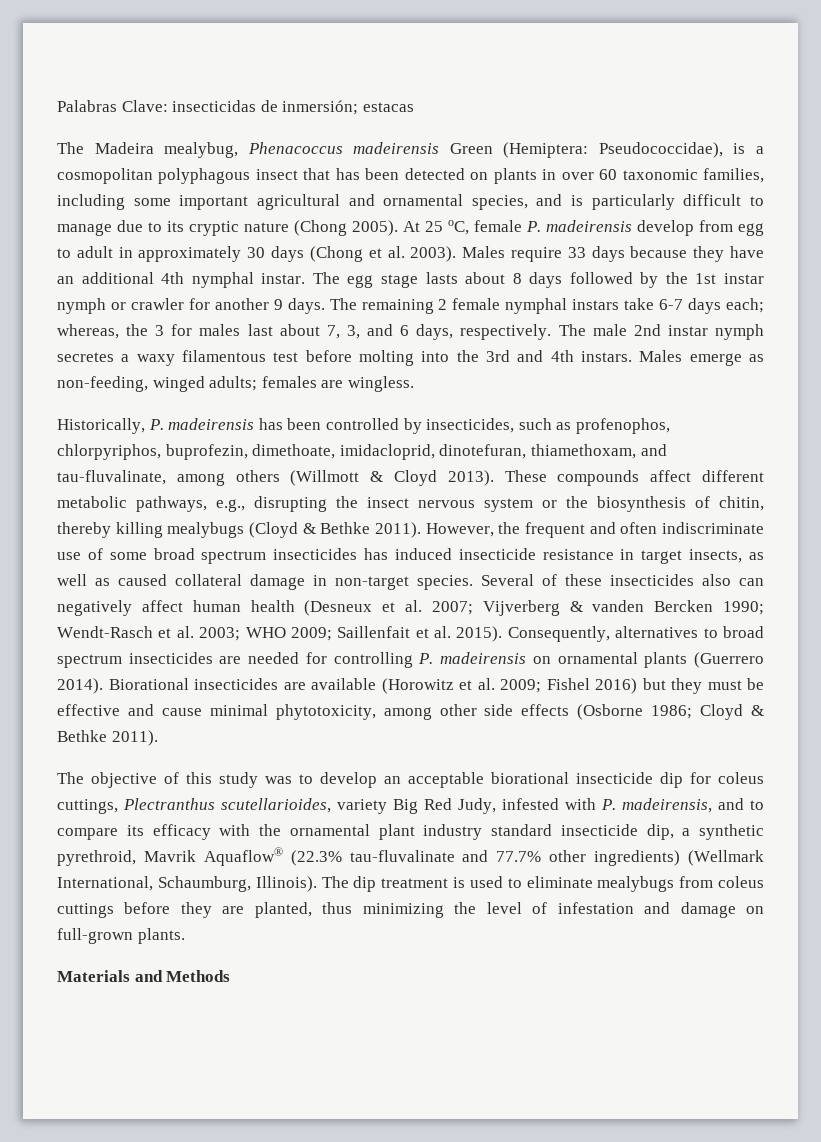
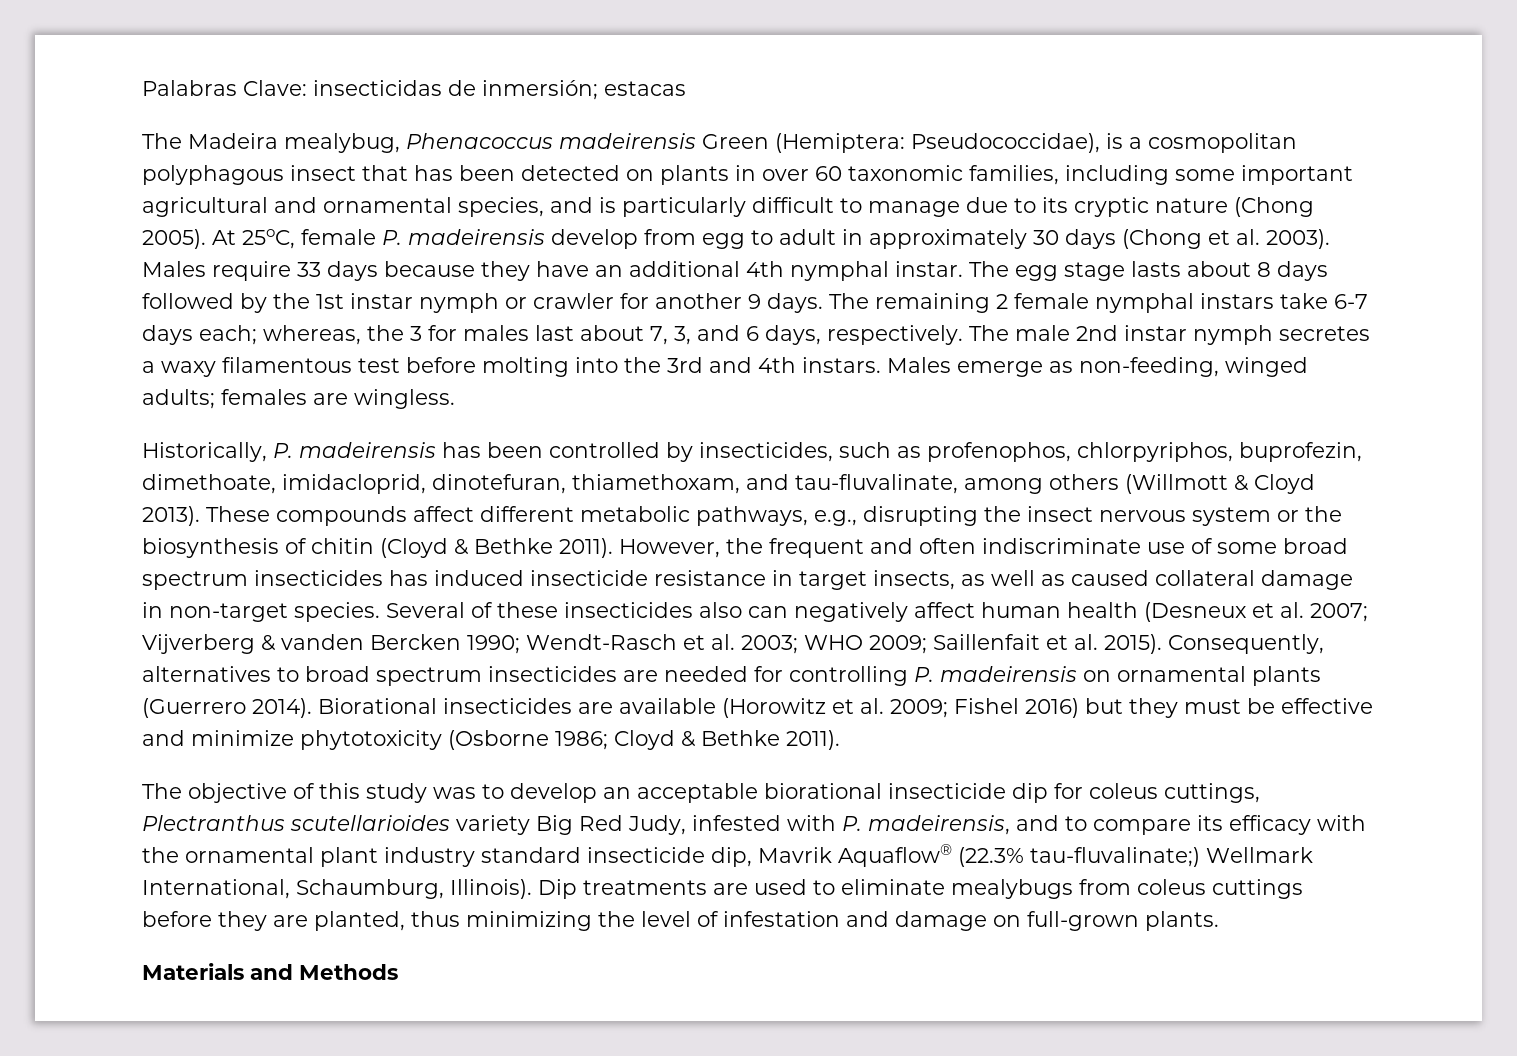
- At 25 oC, female P. madeirensis develop from egg to adult in approximately 30 days (Chong et al. 2003).
+ At 25oC, female P. madeirensis develop from egg to adult in approximately 30 days (Chong et al. 2003).
- These compounds affect different metabolic pathways, e.g., disrupting the insect nervous system or the biosynthesis of chitin, thereby killing mealybugs (Cloyd & Bethke 2011).
+ These compounds affect different metabolic pathways, e.g., disrupting the insect nervous system or the biosynthesis of chitin (Cloyd & Bethke 2011).
- Biorational insecticides are available (Horowitz et al. 2009; Fishel 2016) but they must be effective and cause minimal phytotoxicity, among other side effects (Osborne 1986; Cloyd & Bethke 2011).
+ Biorational insecticides are available (Horowitz et al. 2009; Fishel 2016) but they must be effective and minimize phytotoxicity (Osborne 1986; Cloyd & Bethke 2011).
- The objective of this study was to develop an acceptable biorational insecticide dip for coleus cuttings, Plectranthus scutellarioides, variety Big Red Judy, infested with P. madeirensis, and to compare its efficacy with the ornamental plant industry standard insecticide dip, a synthetic pyrethroid, Mavrik Aquaflow® (22.3% tau-fluvalinate and 77.7% other ingredients) (Wellmark International, Schaumburg, Illinois). The dip treatment is used to eliminate mealybugs from coleus cuttings before they are planted, thus minimizing the level of infestation and damage on full-grown plants.
+ The objective of this study was to develop an acceptable biorational insecticide dip for coleus cuttings, Plectranthus scutellarioides variety Big Red Judy, infested with P. madeirensis, and to compare its efficacy with the ornamental plant industry standard insecticide dip, Mavrik Aquaflow® (22.3% tau-fluvalinate;) Wellmark International, Schaumburg, Illinois). Dip treatments are used to eliminate mealybugs from coleus cuttings before they are planted, thus minimizing the level of infestation and damage on full-grown plants.

